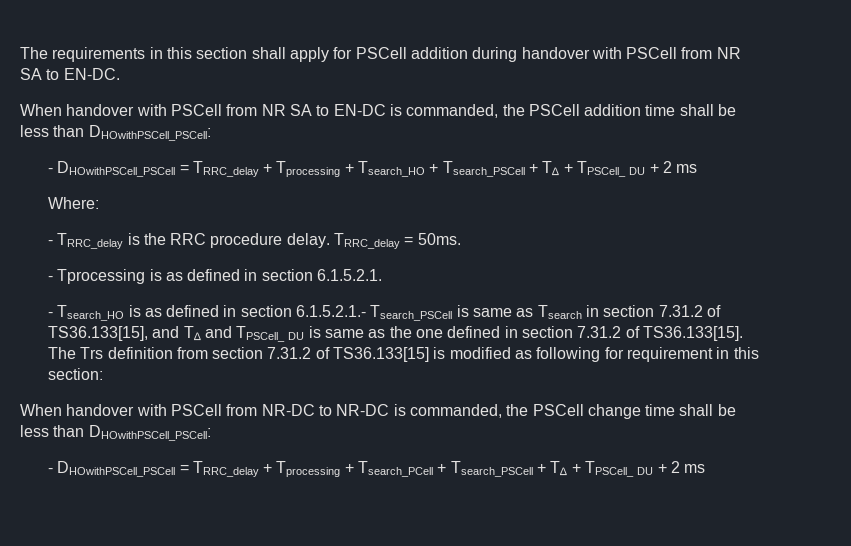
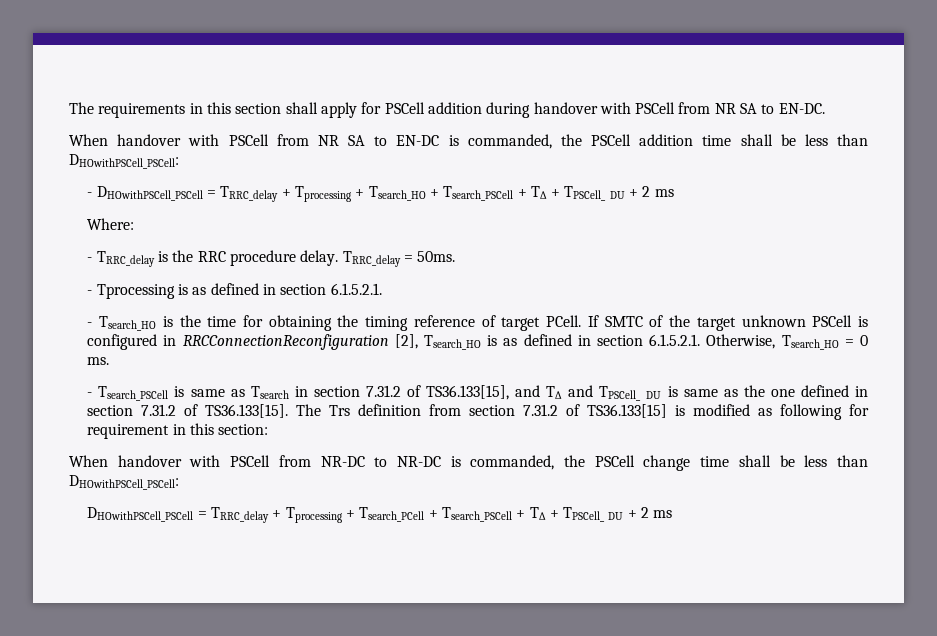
- - Tsearch_HO is as defined in section 6.1.5.2.1.- Tsearch_PSCell is same as Tsearch in section 7.31.2 of TS36.133[15], and T∆ and TPSCell_ DU is same as the one defined in section 7.31.2 of TS36.133[15]. The Trs definition from section 7.31.2 of TS36.133[15] is modified as following for requirement in this section:
+ - Tsearch_HO is the time for obtaining the timing reference of target PCell. If SMTC of the target unknown PSCell is configured in RRCConnectionReconfiguration [2], Tsearch_HO is as defined in section 6.1.5.2.1. Otherwise, Tsearch_HO = 0 ms.
+ - Tsearch_PSCell is same as Tsearch in section 7.31.2 of TS36.133[15], and T∆ and TPSCell_ DU is same as the one defined in section 7.31.2 of TS36.133[15]. The Trs definition from section 7.31.2 of TS36.133[15] is modified as following for requirement in this section:
- - DHOwithPSCell_PSCell = TRRC_delay + Tprocessing + Tsearch_PCell + Tsearch_PSCell + T∆ + TPSCell_ DU + 2 ms
+ DHOwithPSCell_PSCell = TRRC_delay + Tprocessing + Tsearch_PCell + Tsearch_PSCell + T∆ + TPSCell_ DU + 2 ms

